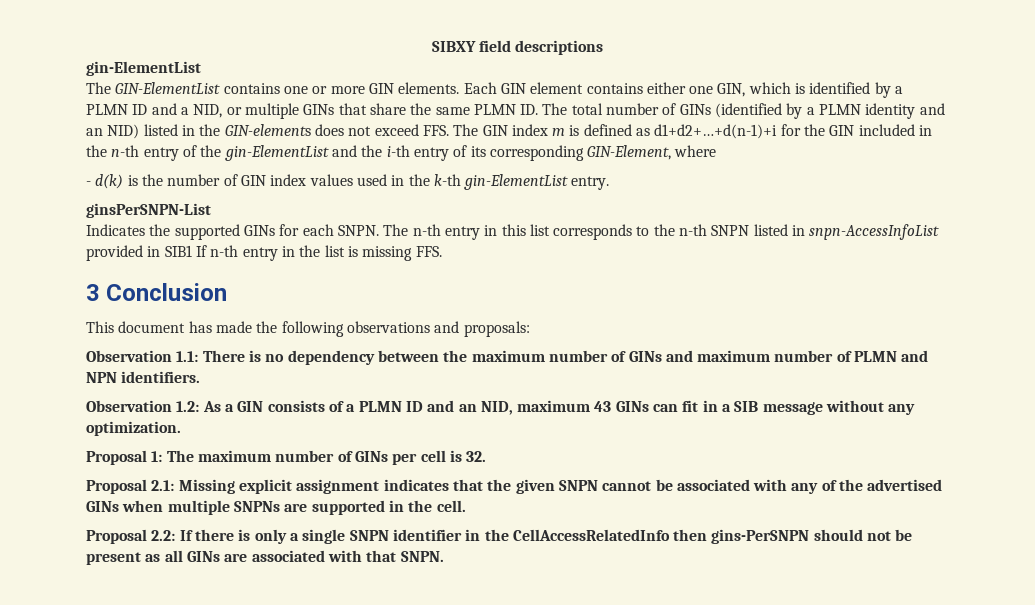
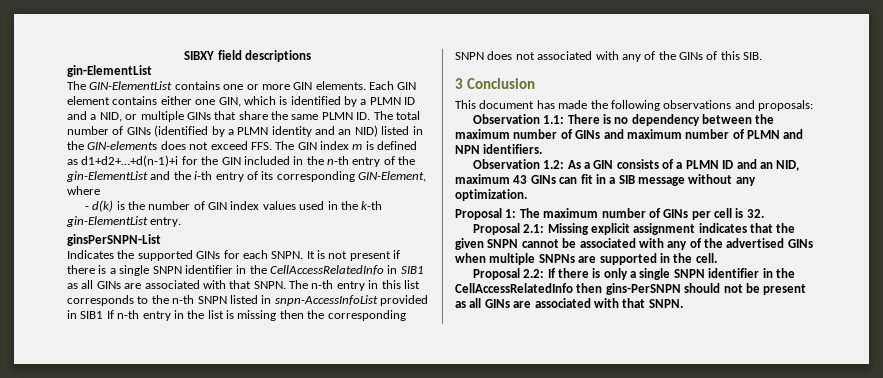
+ It is not present if there is a single SNPN identifier in the CellAccessRelatedInfo in SIB1 as all GINs are associated with that SNPN.
- The n-th entry in this list corresponds to the n-th SNPN listed in snpn-AccessInfoList provided in SIB1 If n-th entry in the list is missing FFS.
+ The n-th entry in this list corresponds to the n-th SNPN listed in snpn-AccessInfoList provided in SIB1 If n-th entry in the list is missing then the corresponding SNPN does not associated with any of the GINs of this SIB.

